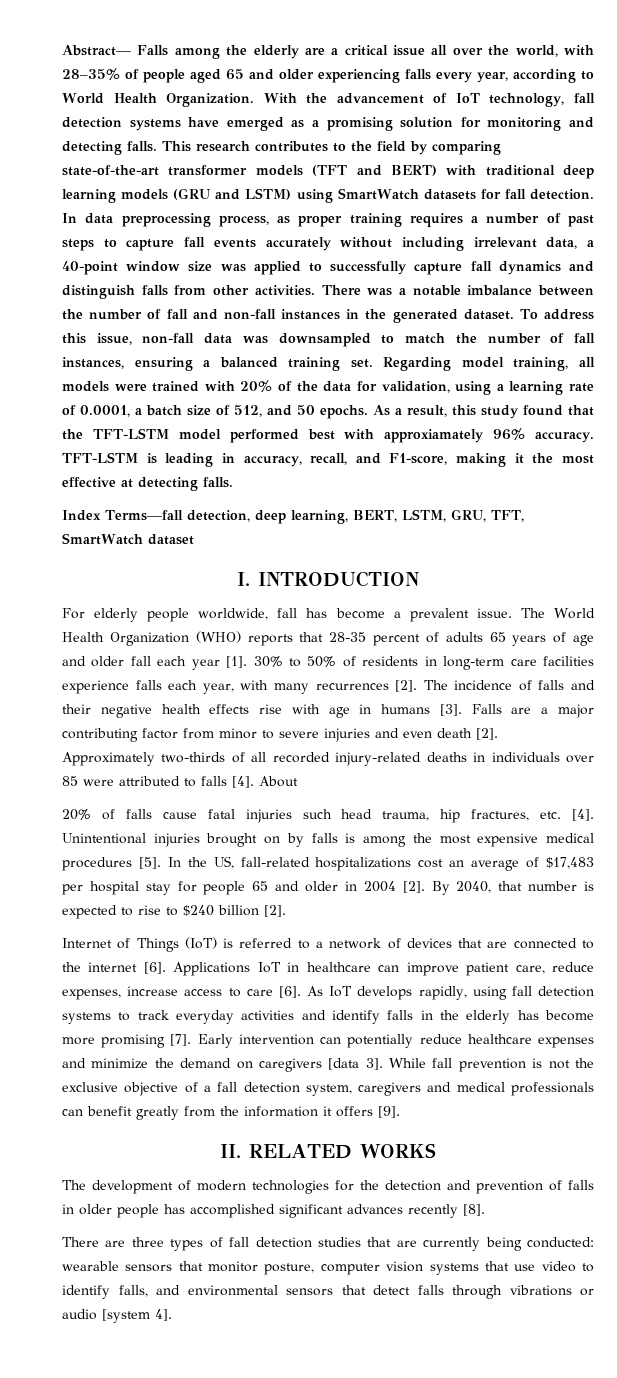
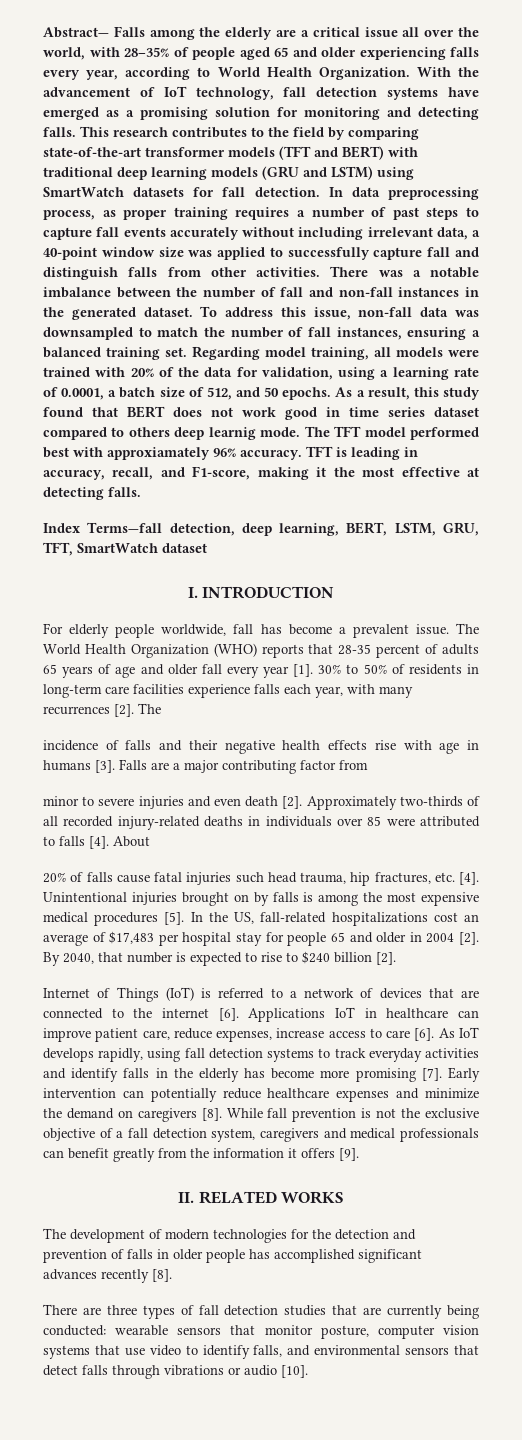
- In data preprocessing process, as proper training requires a number of past steps to capture fall events accurately without including irrelevant data, a 40-point window size was applied to successfully capture fall dynamics and distinguish falls from other activities.
+ In data preprocessing process, as proper training requires a number of past steps to capture fall events accurately without including irrelevant data, a 40-point window size was applied to successfully capture fall and distinguish falls from other activities.
- As a result, this study found that the TFT-LSTM model performed best with approxiamately 96% accuracy.
+ As a result, this study found that BERT does not work good in time series dataset compared to others deep learnig mode. The TFT model performed best with approxiamately 96% accuracy.
- TFT-LSTM is leading in accuracy, recall, and F1-score, making it the most effective at detecting falls.
+ TFT is leading in accuracy, recall, and F1-score, making it the most effective at detecting falls.
- The World Health Organization (WHO) reports that 28-35 percent of adults 65 years of age and older fall each year [1].
+ The World Health Organization (WHO) reports that 28-35 percent of adults 65 years of age and older fall every year [1].
- 30% to 50% of residents in long-term care facilities experience falls each year, with many recurrences [2]. The incidence of falls and their negative health effects rise with age in humans [3].
+ 30% to 50% of residents in long-term care facilities experience falls each year, with many recurrences [2]. The
+ incidence of falls and their negative health effects rise with age in humans [3].
- Falls are a major contributing factor from minor to severe injuries and even death [2].
+ Falls are a major contributing factor from
+ minor to severe injuries and even death [2].
- Early intervention can potentially reduce healthcare expenses and minimize the demand on caregivers [data 3].
+ Early intervention can potentially reduce healthcare expenses and minimize the demand on caregivers [8].
- There are three types of fall detection studies that are currently being conducted: wearable sensors that monitor posture, computer vision systems that use video to identify falls, and environmental sensors that detect falls through vibrations or audio [system 4].
+ There are three types of fall detection studies that are currently being conducted: wearable sensors that monitor posture, computer vision systems that use video to identify falls, and environmental sensors that detect falls through vibrations or audio [10].

